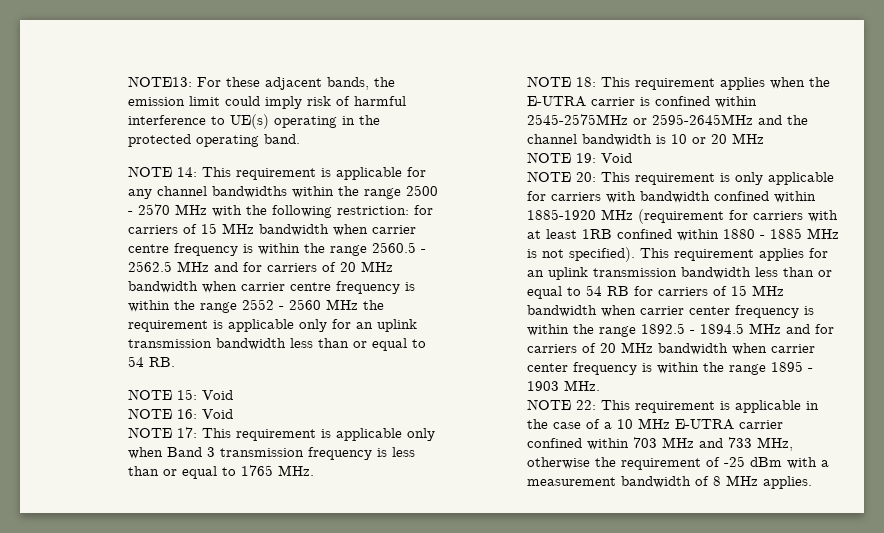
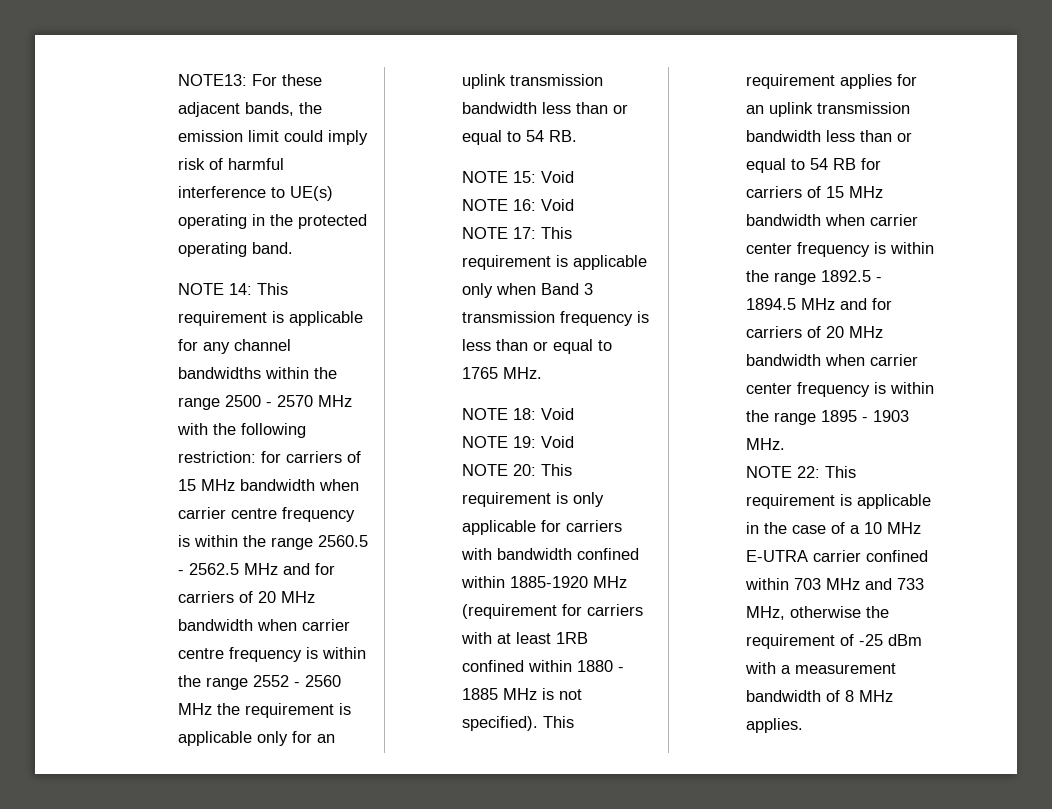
- NOTE 18: This requirement applies when the E-UTRA carrier is confined within 2545-2575MHz or 2595-2645MHz and the channel bandwidth is 10 or 20 MHz
+ NOTE 18: Void

